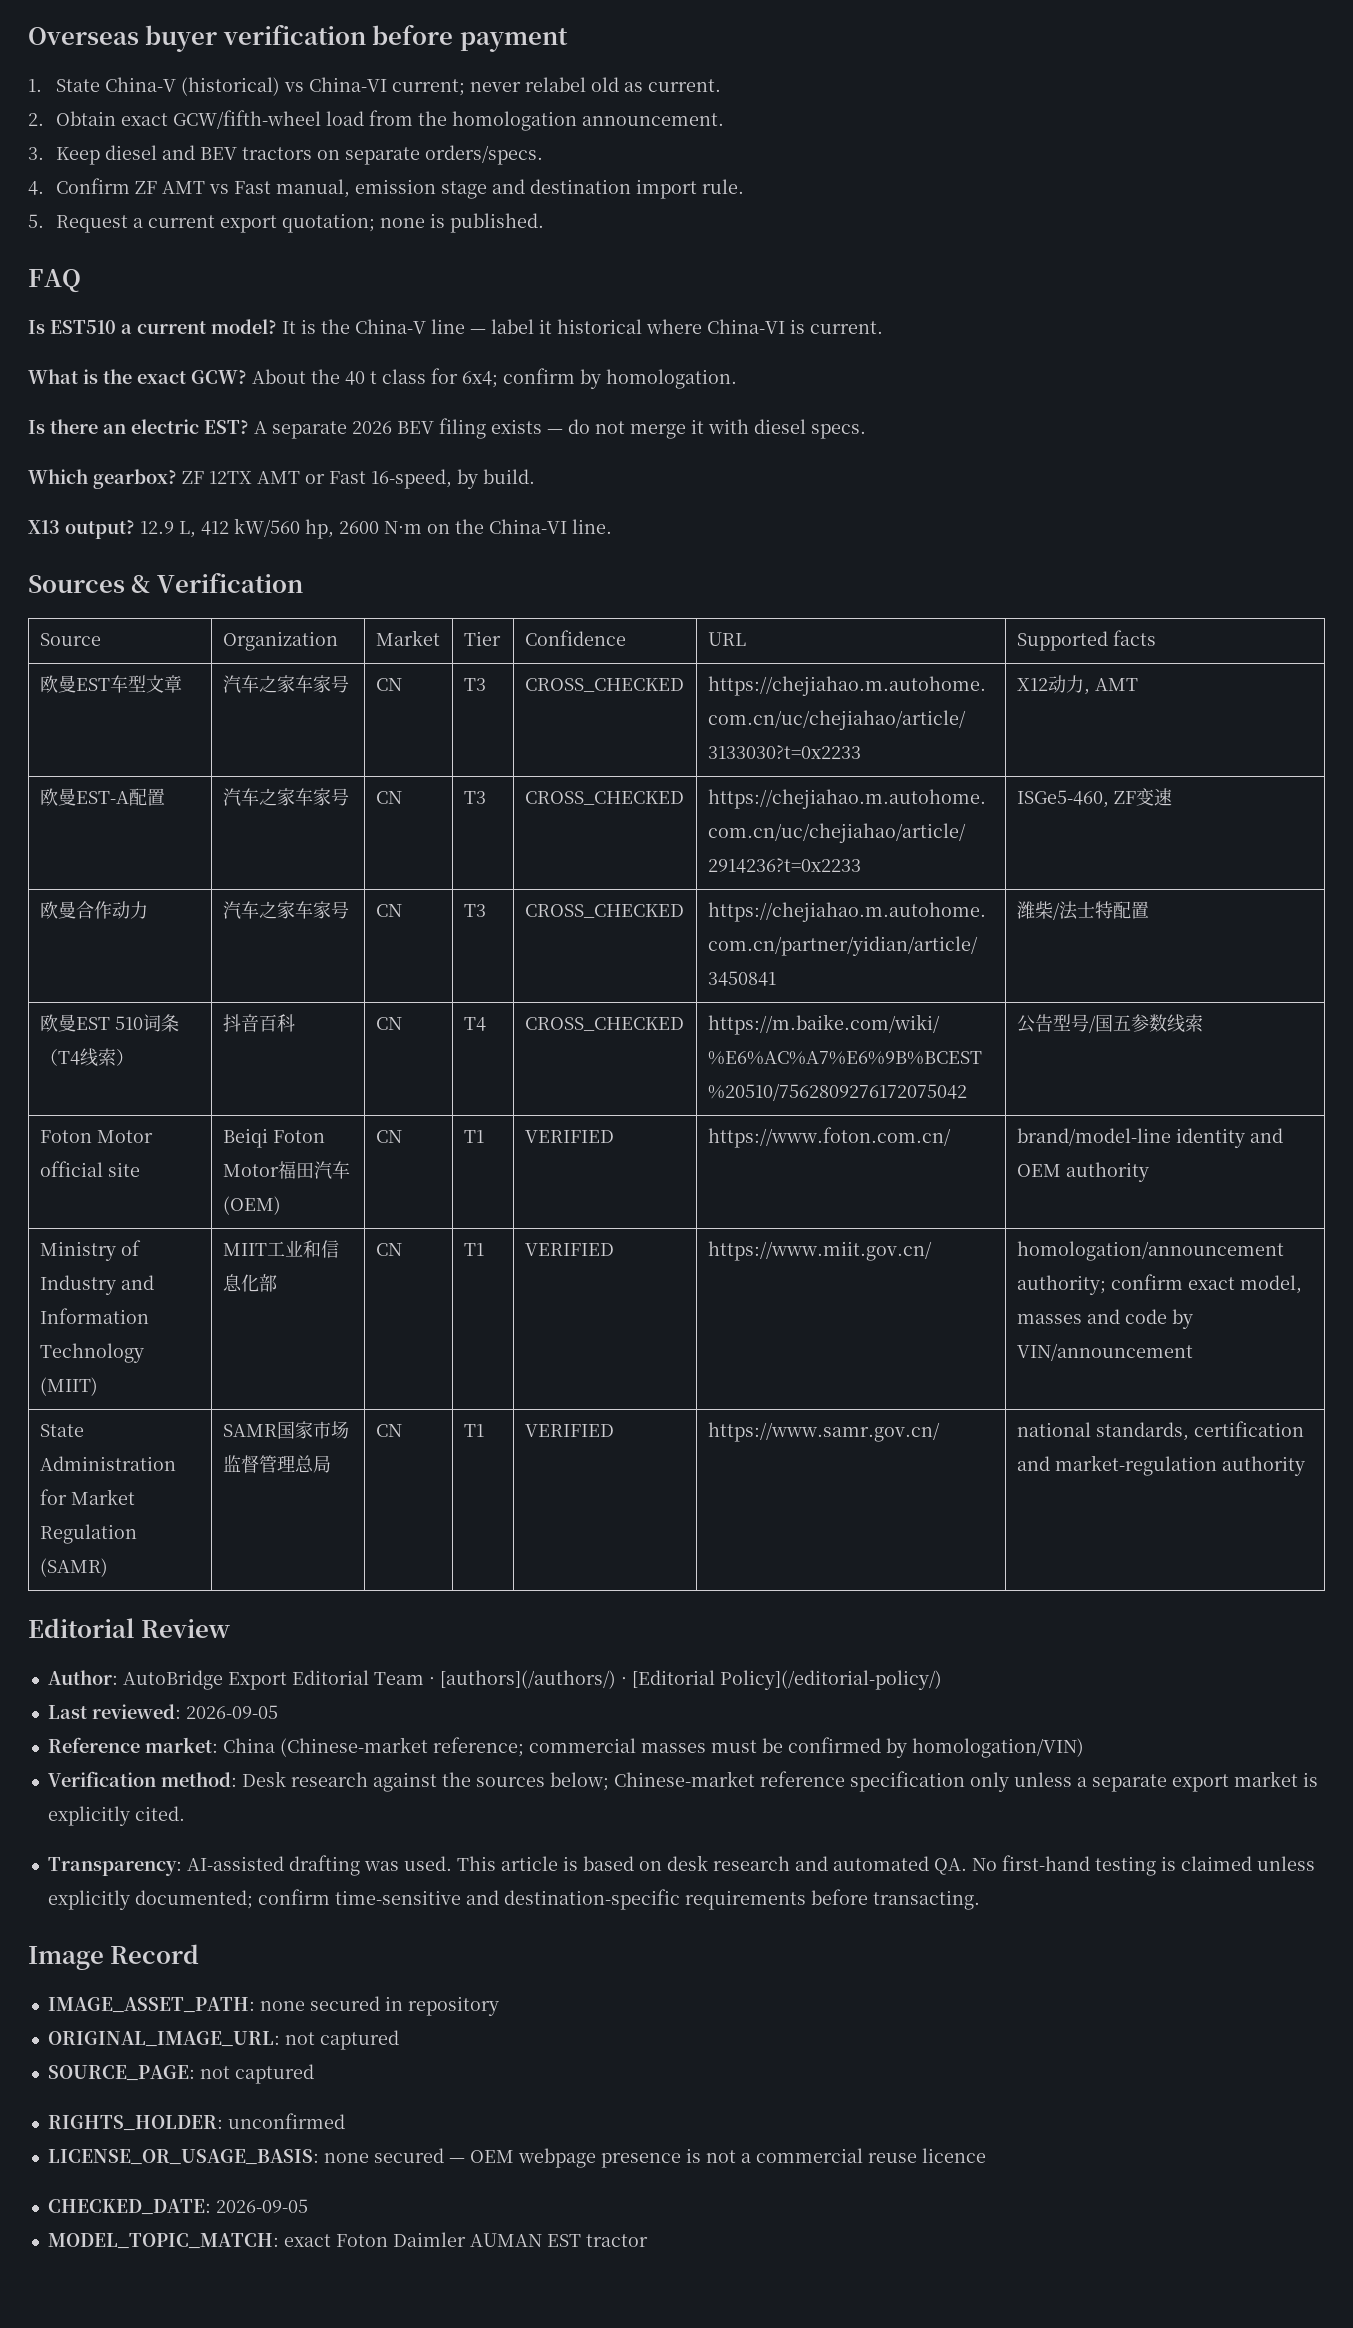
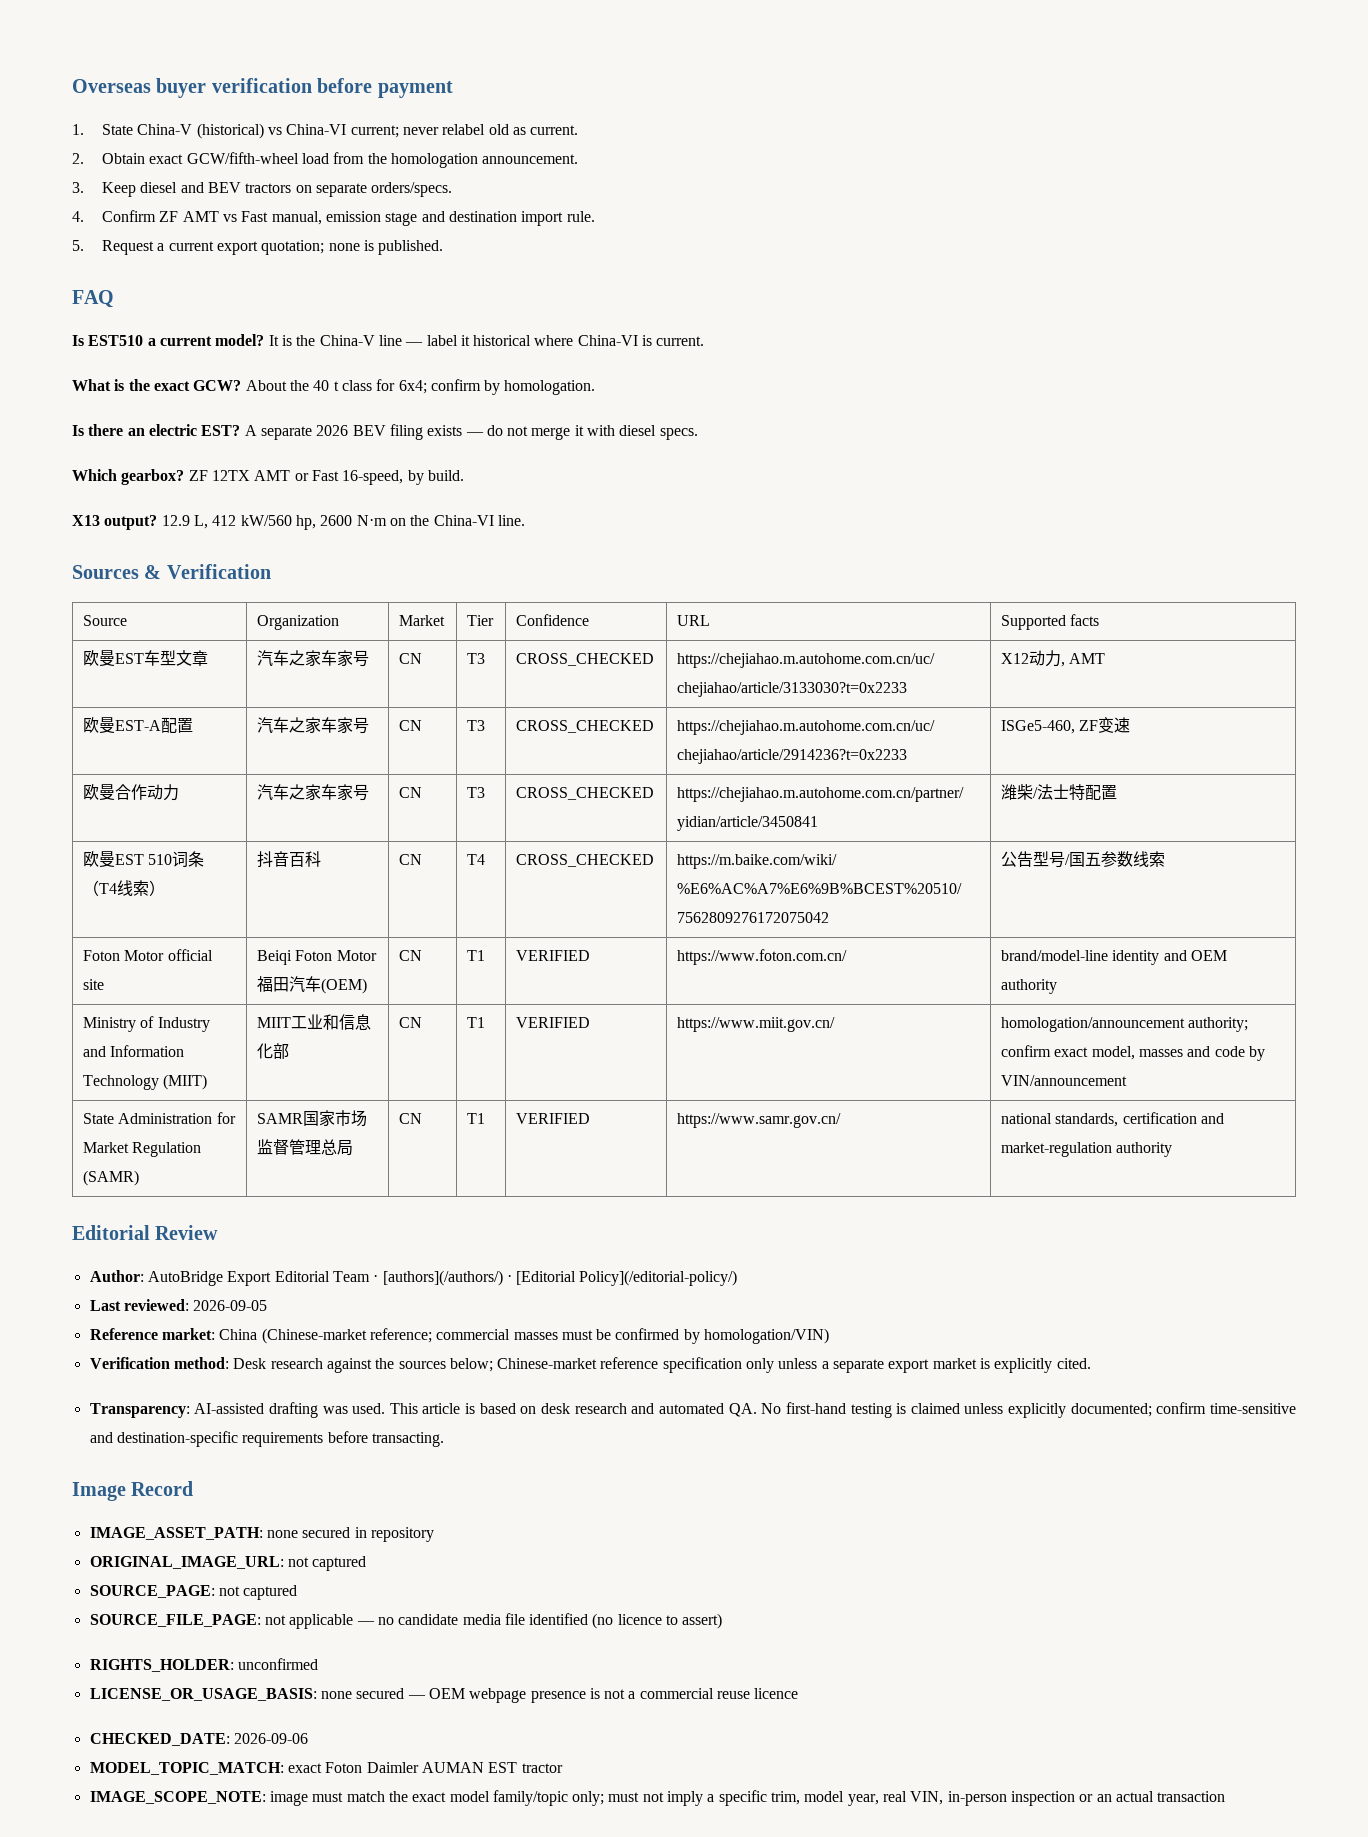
+ SOURCE_FILE_PAGE: not applicable — no candidate media file identified (no licence to assert)
- CHECKED_DATE: 2026-09-05
+ CHECKED_DATE: 2026-09-06
+ IMAGE_SCOPE_NOTE: image must match the exact model family/topic only; must not imply a specific trim, model year, real VIN, in-person inspection or an actual transaction

